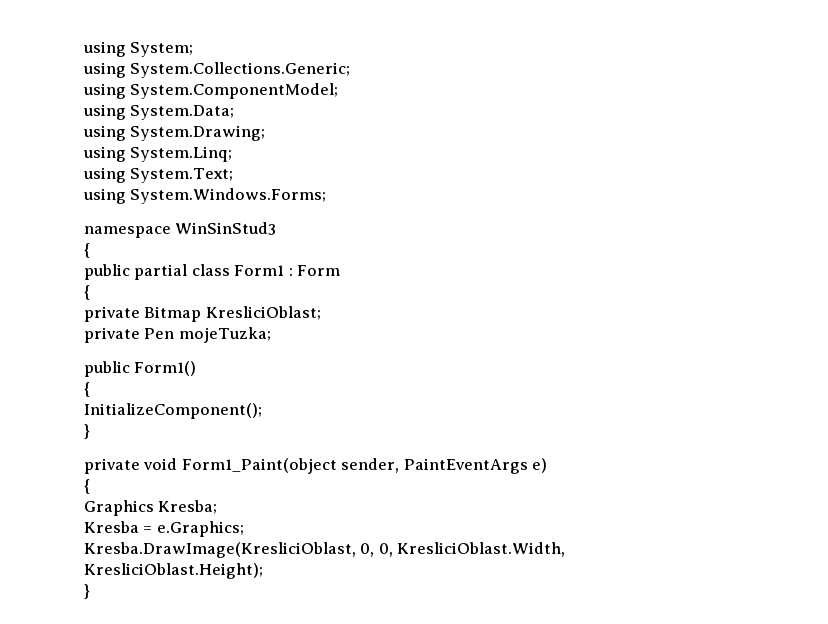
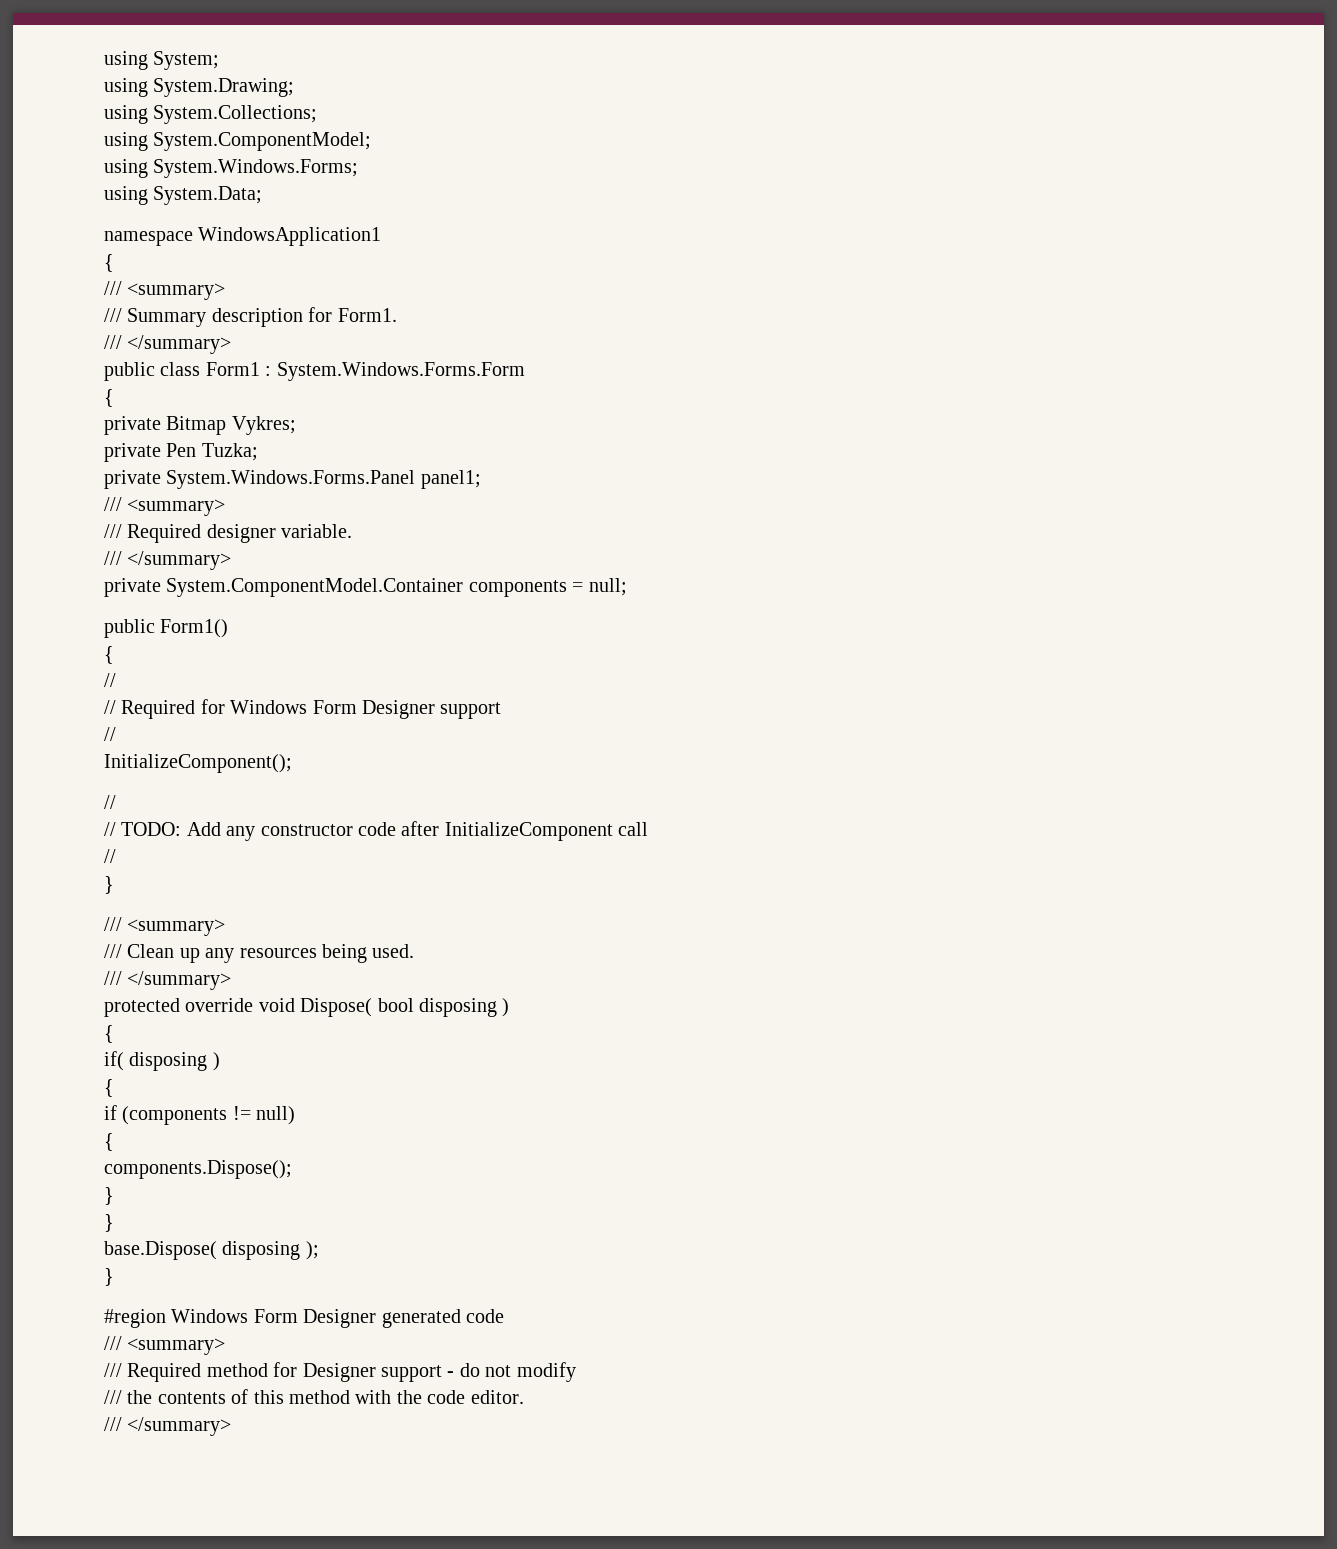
- using System.Collections.Generic;
+ using System.Drawing;
+ using System.Collections;
+ using System.Windows.Forms;
- using System.Drawing;
- using System.Linq;
- using System.Text;
- using System.Windows.Forms;
- namespace WinSinStud3
+ namespace WindowsApplication1
  {
- public partial class Form1 : Form
+ /// <summary>
+ /// Summary description for Form1.
+ /// </summary>
+ public class Form1 : System.Windows.Forms.Form
- private Bitmap KresliciOblast;
+ private Bitmap Vykres;
- private Pen mojeTuzka;
+ private Pen Tuzka;
+ private System.Windows.Forms.Panel panel1;
+ /// <summary>
+ /// Required designer variable.
+ /// </summary>
+ private System.ComponentModel.Container components = null;
  public Form1()
  {
+ //
+ // Required for Windows Form Designer support
+ //
  InitializeComponent();
+ //
+ // TODO: Add any constructor code after InitializeComponent call
+ //
  }
- private void Form1_Paint(object sender, PaintEventArgs e)
+ /// <summary>
+ /// Clean up any resources being used.
+ /// </summary>
+ protected override void Dispose( bool disposing )
  {
- Graphics Kresba;
- Kresba = e.Graphics;
- Kresba.DrawImage(KresliciOblast, 0, 0, KresliciOblast.Width,
- KresliciOblast.Height);
+ if( disposing )
+ {
+ if (components != null)
+ {
+ components.Dispose();
  }
+ }
+ base.Dispose( disposing );
+ }
+ #region Windows Form Designer generated code
+ /// <summary>
+ /// Required method for Designer support - do not modify
+ /// the contents of this method with the code editor.
+ /// </summary>

